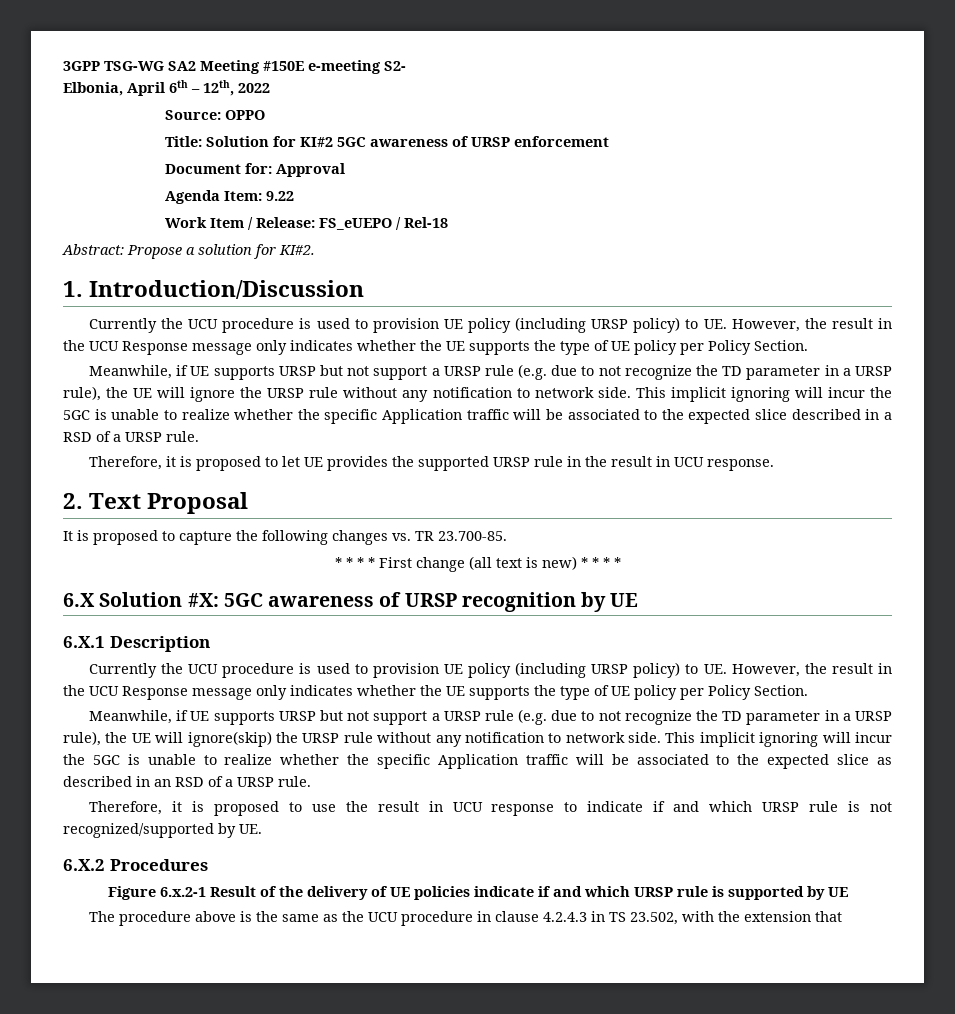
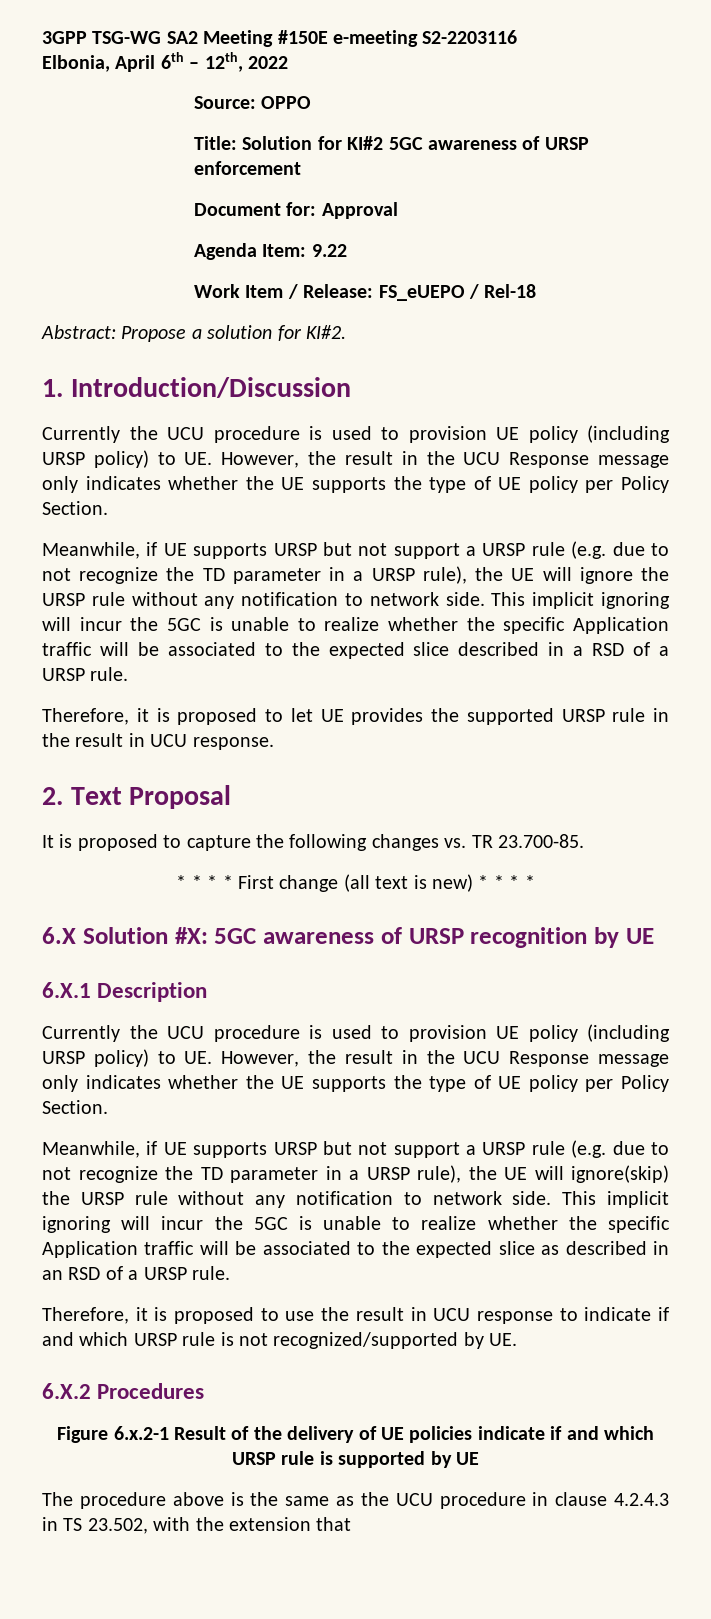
- 3GPP TSG-WG SA2 Meeting #150E e-meeting S2-
+ 3GPP TSG-WG SA2 Meeting #150E e-meeting S2-2203116

